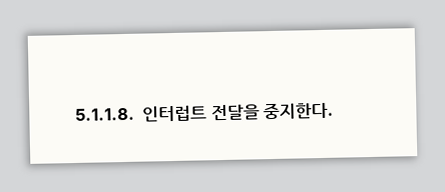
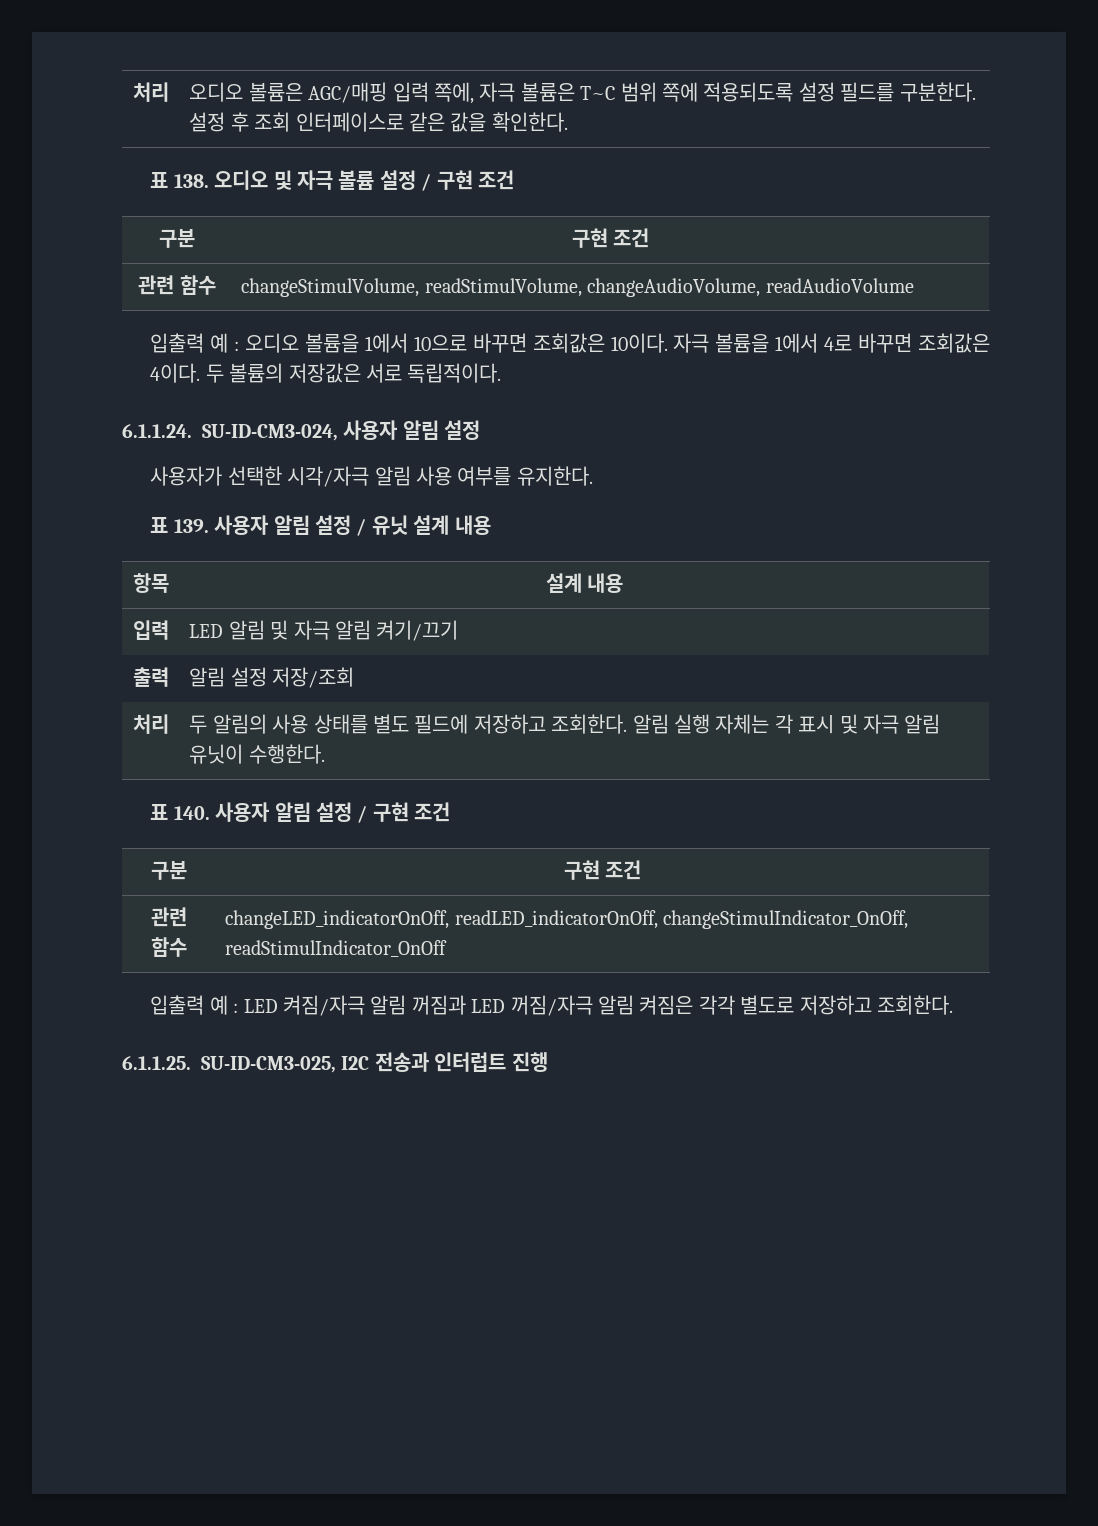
- 5.1.1.8. 인터럽트 전달을 중지한다.
+ 처리 | 오디오 볼륨은 AGC/매핑 입력 쪽에, 자극 볼륨은 T~C 범위 쪽에 적용되도록 설정 필드를 구분한다. 설정 후 조회 인터페이스로 같은 값을 확인한다.
+ 표 138. 오디오 및 자극 볼륨 설정 / 구현 조건
+ 구분 | 구현 조건
+ 관련 함수 | changeStimulVolume, readStimulVolume, changeAudioVolume, readAudioVolume
+ 입출력 예 : 오디오 볼륨을 1에서 10으로 바꾸면 조회값은 10이다. 자극 볼륨을 1에서 4로 바꾸면 조회값은 4이다. 두 볼륨의 저장값은 서로 독립적이다.
+ 6.1.1.24. SU-ID-CM3-024, 사용자 알림 설정
+ 사용자가 선택한 시각/자극 알림 사용 여부를 유지한다.
+ 표 139. 사용자 알림 설정 / 유닛 설계 내용
+ 항목 | 설계 내용
+ 입력 | LED 알림 및 자극 알림 켜기/끄기
+ 출력 | 알림 설정 저장/조회
+ 처리 | 두 알림의 사용 상태를 별도 필드에 저장하고 조회한다. 알림 실행 자체는 각 표시 및 자극 알림 유닛이 수행한다.
+ 표 140. 사용자 알림 설정 / 구현 조건
+ 구분 | 구현 조건
+ 관련 함수 | changeLED_indicatorOnOff, readLED_indicatorOnOff, changeStimulIndicator_OnOff, readStimulIndicator_OnOff
+ 입출력 예 : LED 켜짐/자극 알림 꺼짐과 LED 꺼짐/자극 알림 켜짐은 각각 별도로 저장하고 조회한다.
+ 6.1.1.25. SU-ID-CM3-025, I2C 전송과 인터럽트 진행

